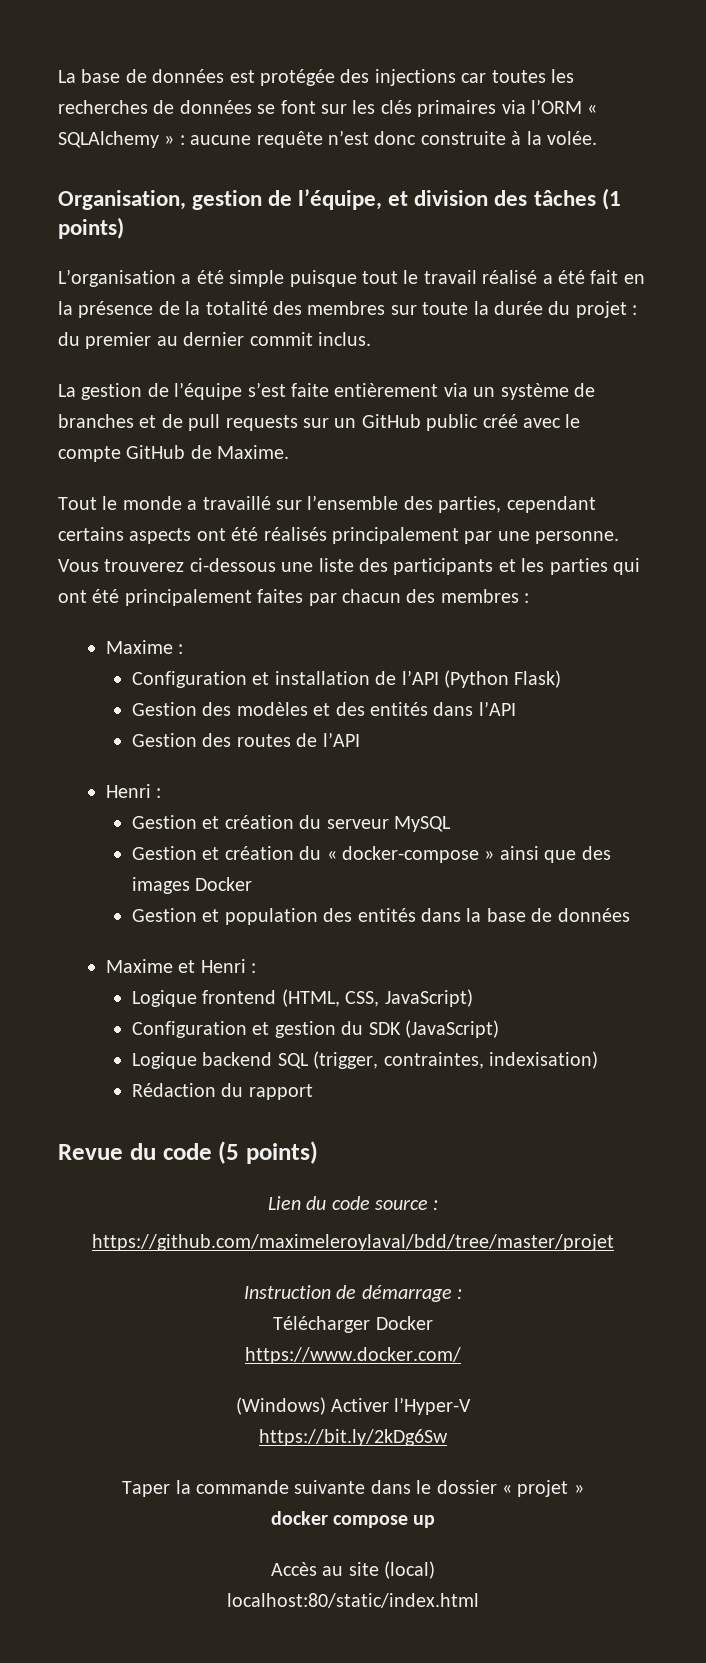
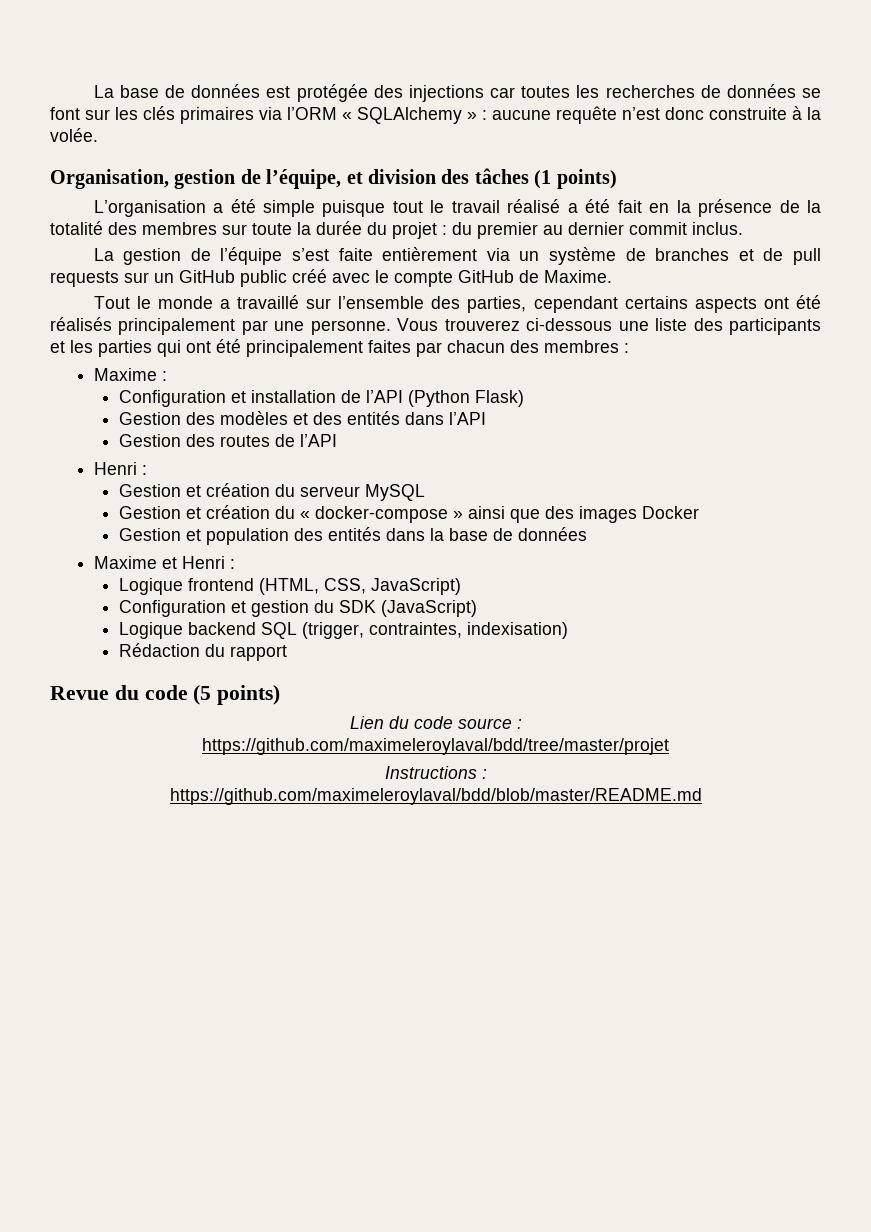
- Instruction de démarrage :
- Télécharger Docker
- https://www.docker.com/
- (Windows) Activer l’Hyper-V
- https://bit.ly/2kDg6Sw
- Taper la commande suivante dans le dossier « projet »
- docker compose up
- Accès au site (local)
- localhost:80/static/index.html
+ Instructions :
+ https://github.com/maximeleroylaval/bdd/blob/master/README.md

